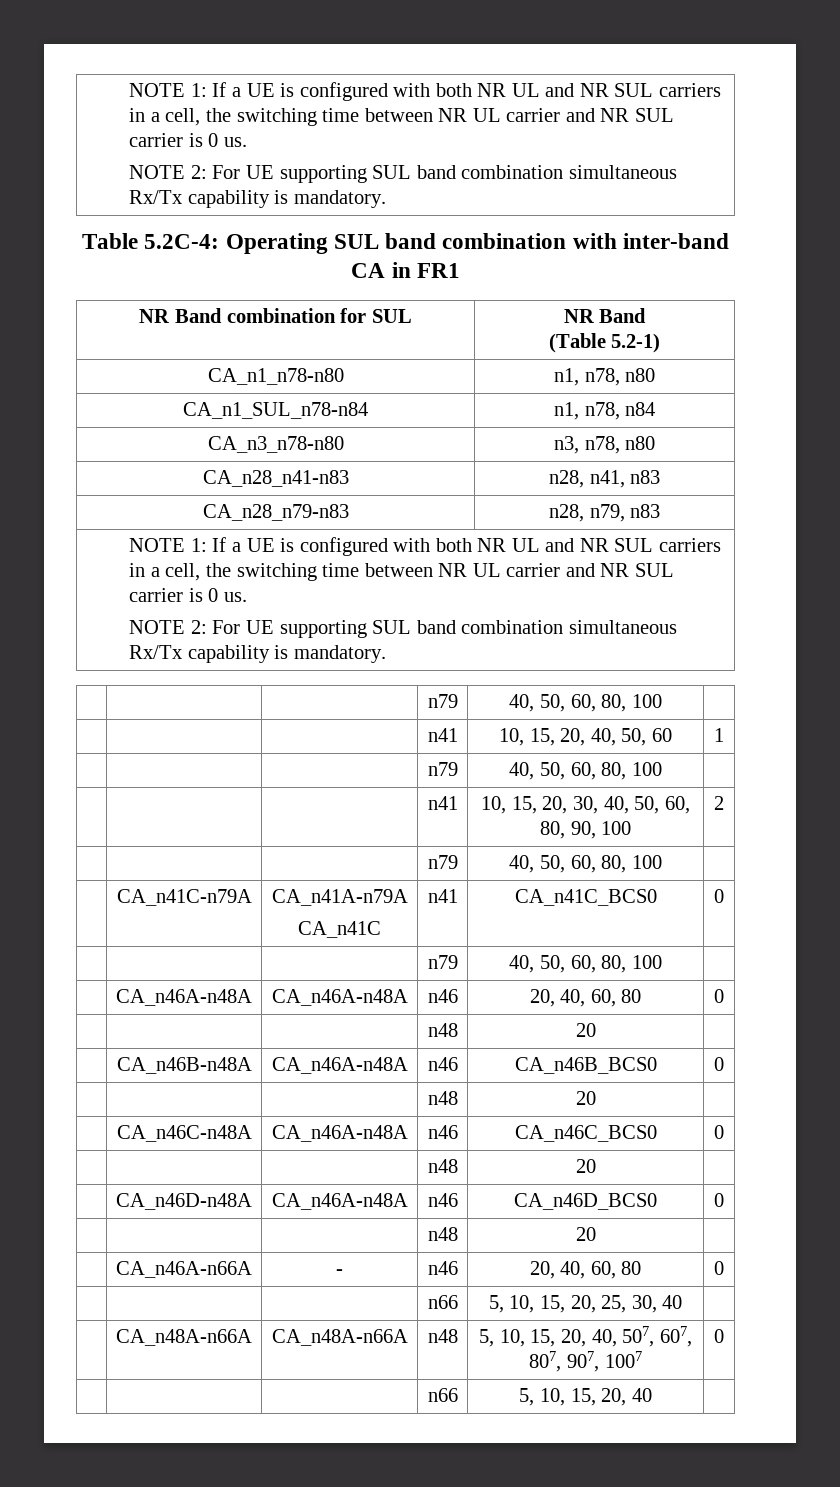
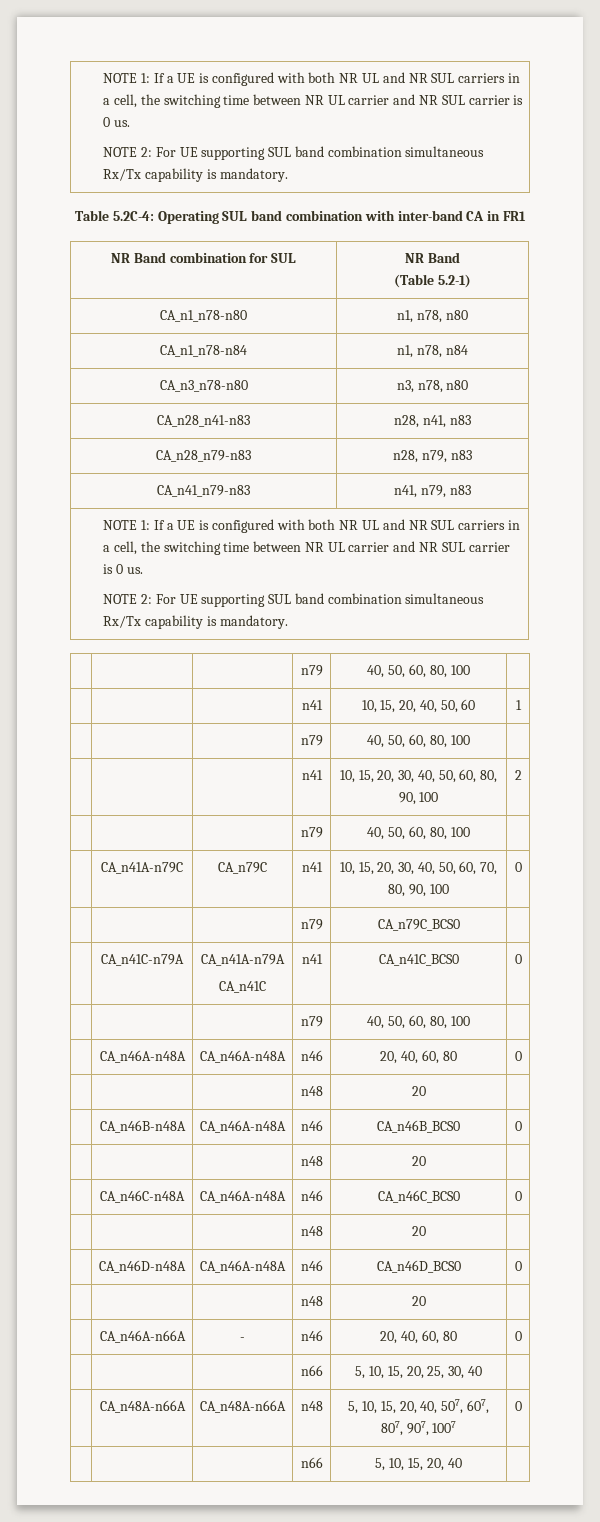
- CA_n1_SUL_n78-n84 | n1, n78, n84
+ CA_n1_n78-n84 | n1, n78, n84
+ CA_n41_n79-n83 | n41, n79, n83
+ | CA_n41A-n79C | CA_n79C | n41 | 10, 15, 20, 30, 40, 50, 60, 70, 80, 90, 100 | 0
+ | | | n79 | CA_n79C_BCS0 |

